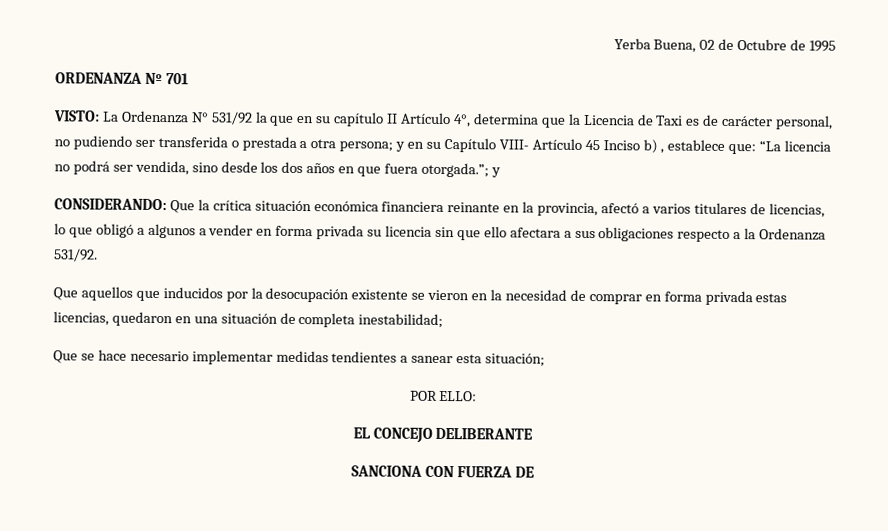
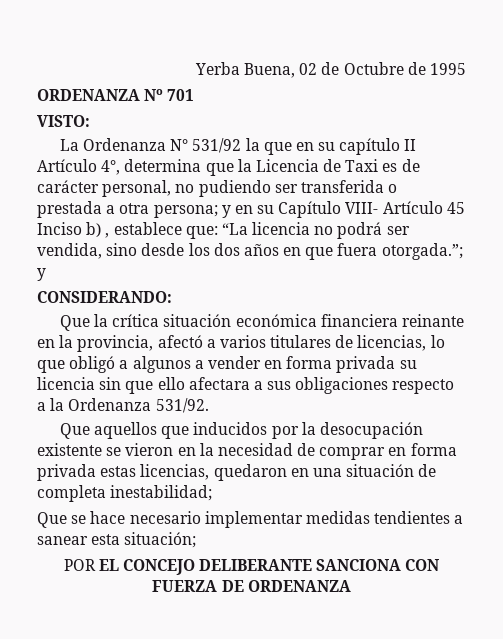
- VISTO: La Ordenanza N° 531/92 la que en su capítulo II Artículo 4°, determina que la Licencia de Taxi es de carácter personal, no pudiendo ser transferida o prestada a otra persona; y en su Capítulo VIII- Artículo 45 Inciso b) , establece que: “La licencia no podrá ser vendida, sino desde los dos años en que fuera otorgada.”; y
+ VISTO:
+ La Ordenanza N° 531/92 la que en su capítulo II Artículo 4°, determina que la Licencia de Taxi es de carácter personal, no pudiendo ser transferida o prestada a otra persona; y en su Capítulo VIII- Artículo 45 Inciso b) , establece que: “La licencia no podrá ser vendida, sino desde los dos años en que fuera otorgada.”; y
- CONSIDERANDO: Que la crítica situación económica financiera reinante en la provincia, afectó a varios titulares de licencias, lo que obligó a algunos a vender en forma privada su licencia sin que ello afectara a sus obligaciones respecto a la Ordenanza 531/92.
+ CONSIDERANDO:
+ Que la crítica situación económica financiera reinante en la provincia, afectó a varios titulares de licencias, lo que obligó a algunos a vender en forma privada su licencia sin que ello afectara a sus obligaciones respecto a la Ordenanza 531/92.
- POR ELLO:
- EL CONCEJO DELIBERANTE
- SANCIONA CON FUERZA DE
+ POR EL CONCEJO DELIBERANTE SANCIONA CON FUERZA DE ORDENANZA

